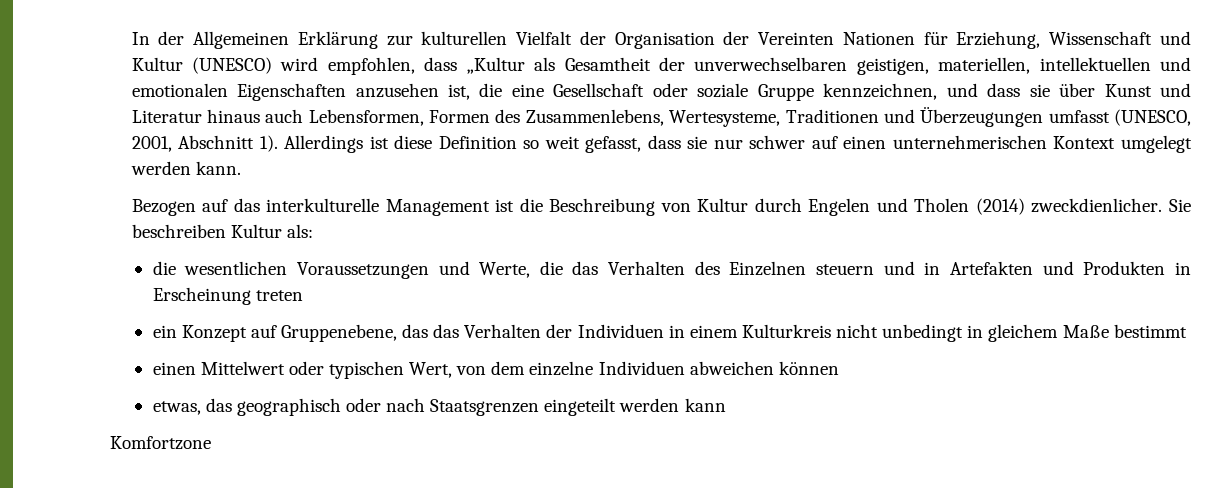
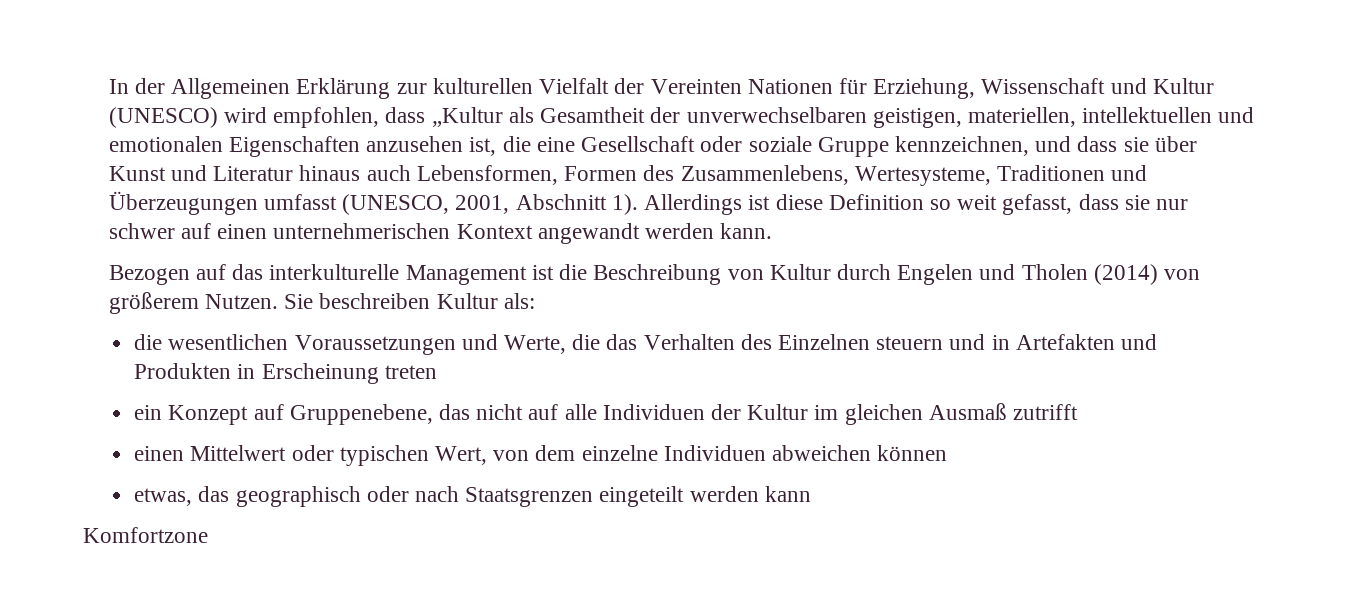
- In der Allgemeinen Erklärung zur kulturellen Vielfalt der Organisation der Vereinten Nationen für Erziehung, Wissenschaft und Kultur (UNESCO) wird empfohlen, dass „Kultur als Gesamtheit der unverwechselbaren geistigen, materiellen, intellektuellen und emotionalen Eigenschaften anzusehen ist, die eine Gesellschaft oder soziale Gruppe kennzeichnen, und dass sie über Kunst und Literatur hinaus auch Lebensformen, Formen des Zusammenlebens, Wertesysteme, Traditionen und Überzeugungen umfasst (UNESCO, 2001, Abschnitt 1).
+ In der Allgemeinen Erklärung zur kulturellen Vielfalt der Vereinten Nationen für Erziehung, Wissenschaft und Kultur (UNESCO) wird empfohlen, dass „Kultur als Gesamtheit der unverwechselbaren geistigen, materiellen, intellektuellen und emotionalen Eigenschaften anzusehen ist, die eine Gesellschaft oder soziale Gruppe kennzeichnen, und dass sie über Kunst und Literatur hinaus auch Lebensformen, Formen des Zusammenlebens, Wertesysteme, Traditionen und Überzeugungen umfasst (UNESCO, 2001, Abschnitt 1).
- Allerdings ist diese Definition so weit gefasst, dass sie nur schwer auf einen unternehmerischen Kontext umgelegt werden kann.
+ Allerdings ist diese Definition so weit gefasst, dass sie nur schwer auf einen unternehmerischen Kontext angewandt werden kann.
- Bezogen auf das interkulturelle Management ist die Beschreibung von Kultur durch Engelen und Tholen (2014) zweckdienlicher.
+ Bezogen auf das interkulturelle Management ist die Beschreibung von Kultur durch Engelen und Tholen (2014) von größerem Nutzen.
- ein Konzept auf Gruppenebene, das das Verhalten der Individuen in einem Kulturkreis nicht unbedingt in gleichem Maße bestimmt
+ ein Konzept auf Gruppenebene, das nicht auf alle Individuen der Kultur im gleichen Ausmaß zutrifft

